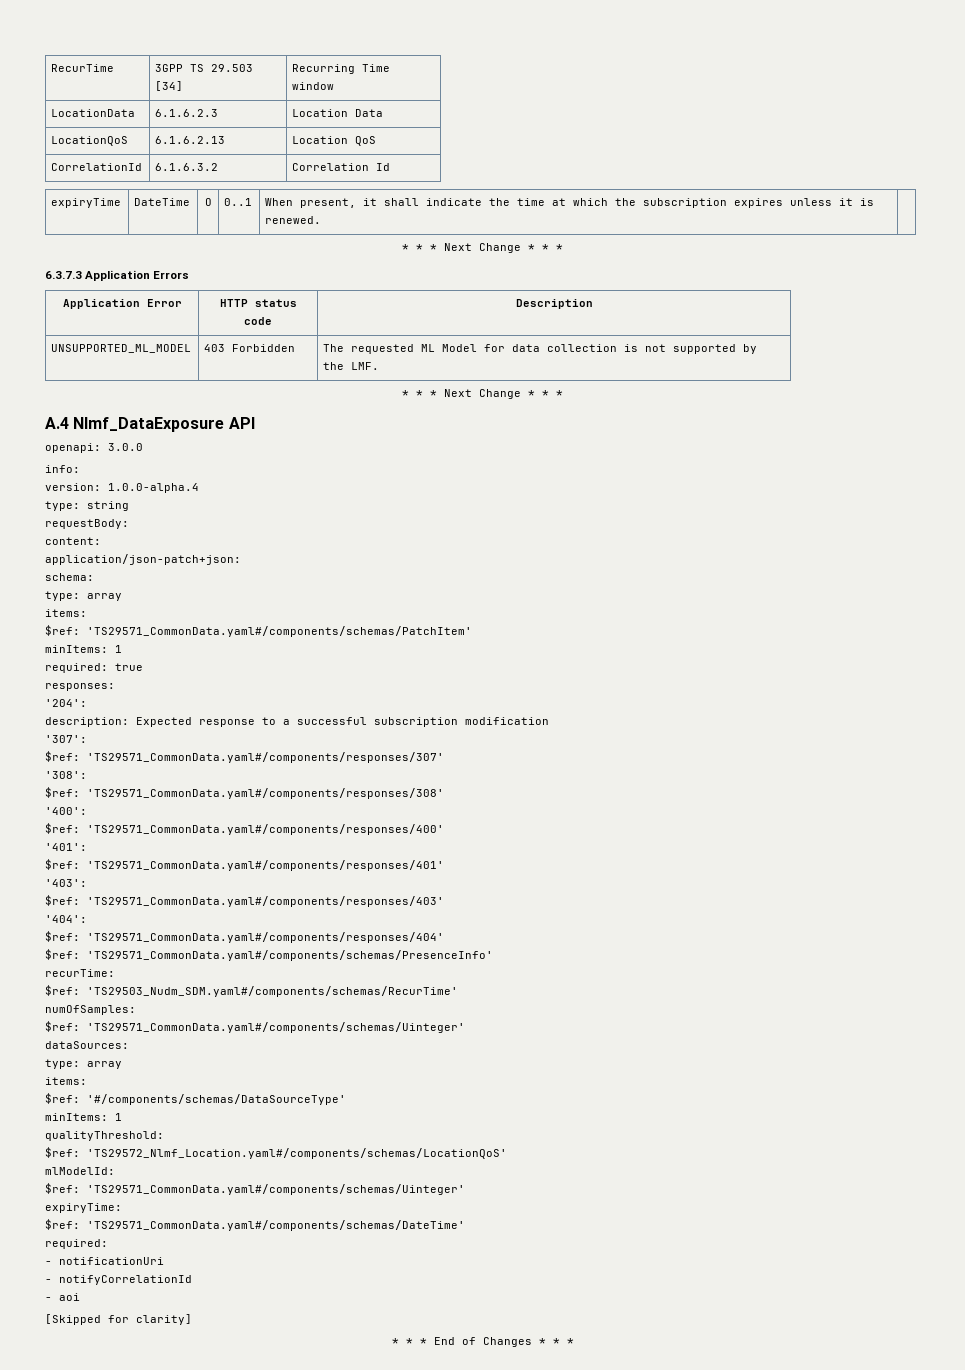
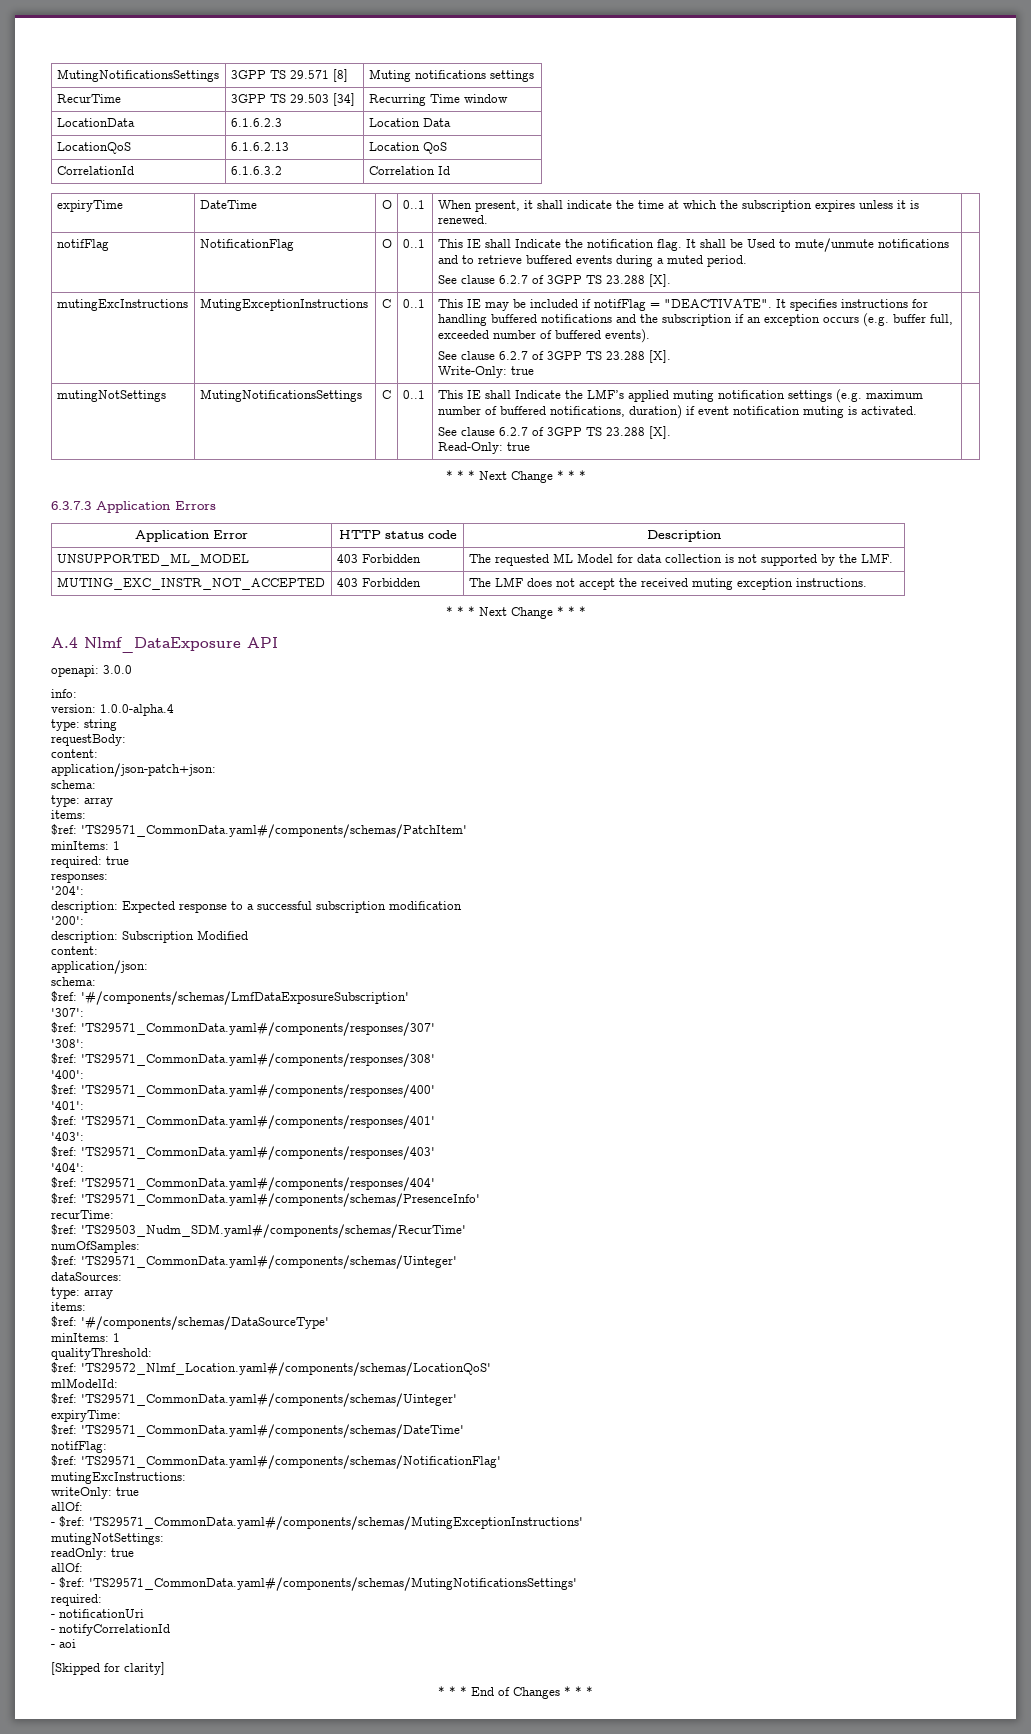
+ MutingNotificationsSettings | 3GPP TS 29.571 [8] | Muting notifications settings
+ notifFlag | NotificationFlag | O | 0..1 | This IE shall Indicate the notification flag. It shall be Used to mute/unmute notifications and to retrieve buffered events during a muted period.
+ See clause 6.2.7 of 3GPP TS 23.288 [X]. |
+ mutingExcInstructions | MutingExceptionInstructions | C | 0..1 | This IE may be included if notifFlag = "DEACTIVATE". It specifies instructions for handling buffered notifications and the subscription if an exception occurs (e.g. buffer full, exceeded number of buffered events).
+ See clause 6.2.7 of 3GPP TS 23.288 [X].
+ Write-Only: true |
+ mutingNotSettings | MutingNotificationsSettings | C | 0..1 | This IE shall Indicate the LMF’s applied muting notification settings (e.g. maximum number of buffered notifications, duration) if event notification muting is activated.
+ See clause 6.2.7 of 3GPP TS 23.288 [X].
+ Read-Only: true |
+ MUTING_EXC_INSTR_NOT_ACCEPTED | 403 Forbidden | The LMF does not accept the received muting exception instructions.
+ '200':
+ description: Subscription Modified
+ content:
+ application/json:
+ schema:
+ $ref: '#/components/schemas/LmfDataExposureSubscription'
+ notifFlag:
+ $ref: 'TS29571_CommonData.yaml#/components/schemas/NotificationFlag'
+ mutingExcInstructions:
+ writeOnly: true
+ allOf:
+ - $ref: 'TS29571_CommonData.yaml#/components/schemas/MutingExceptionInstructions'
+ mutingNotSettings:
+ readOnly: true
+ allOf:
+ - $ref: 'TS29571_CommonData.yaml#/components/schemas/MutingNotificationsSettings'

